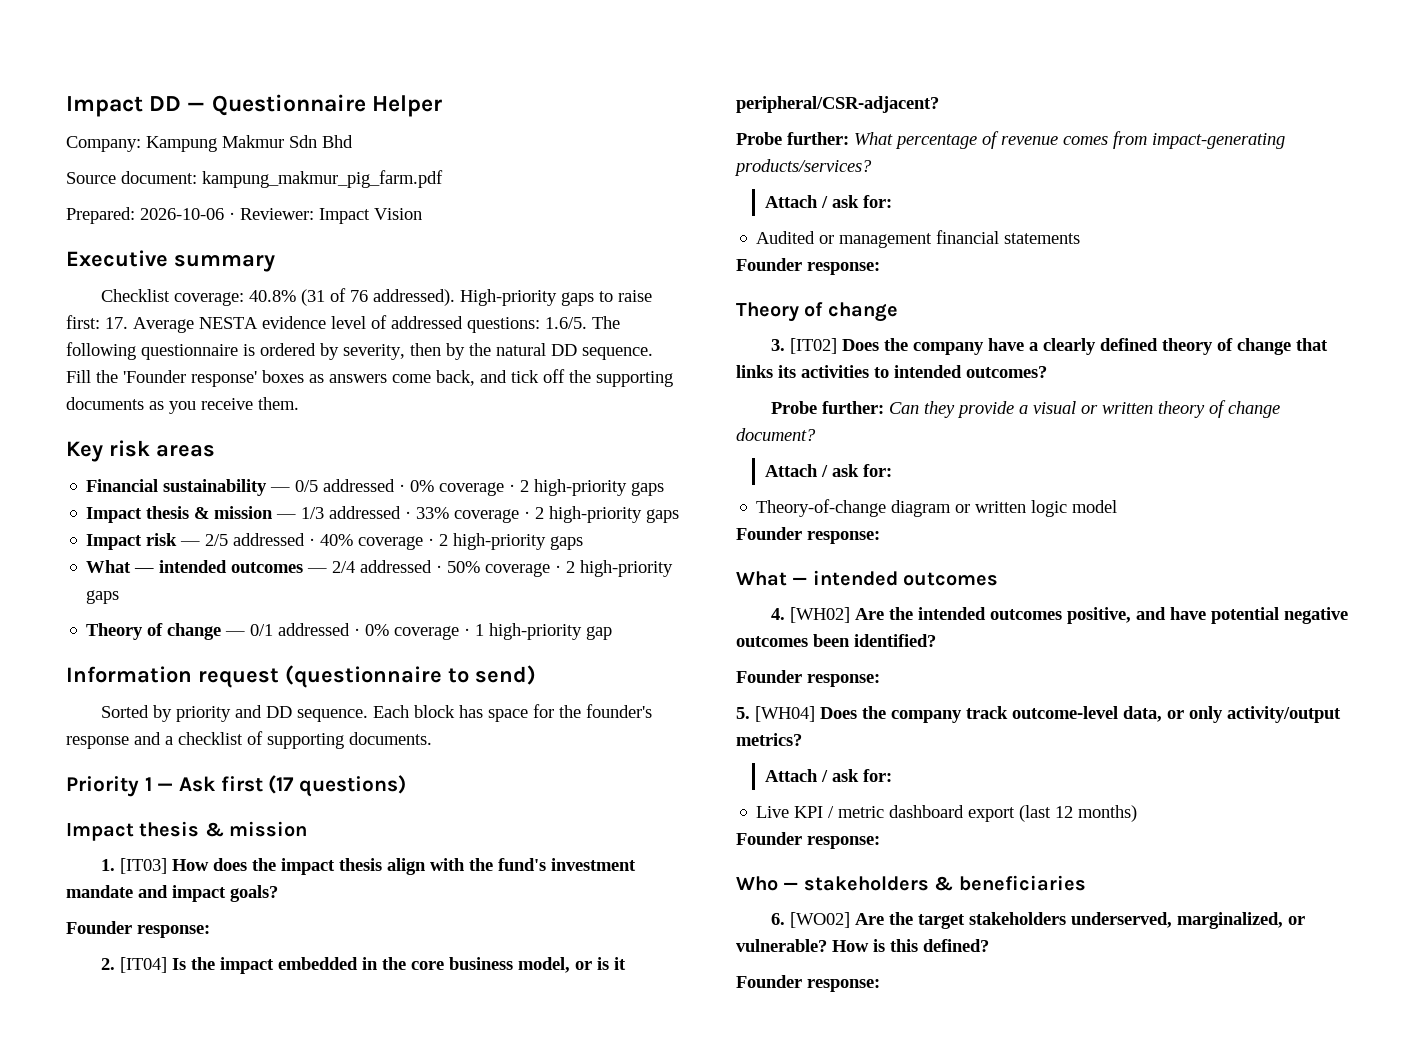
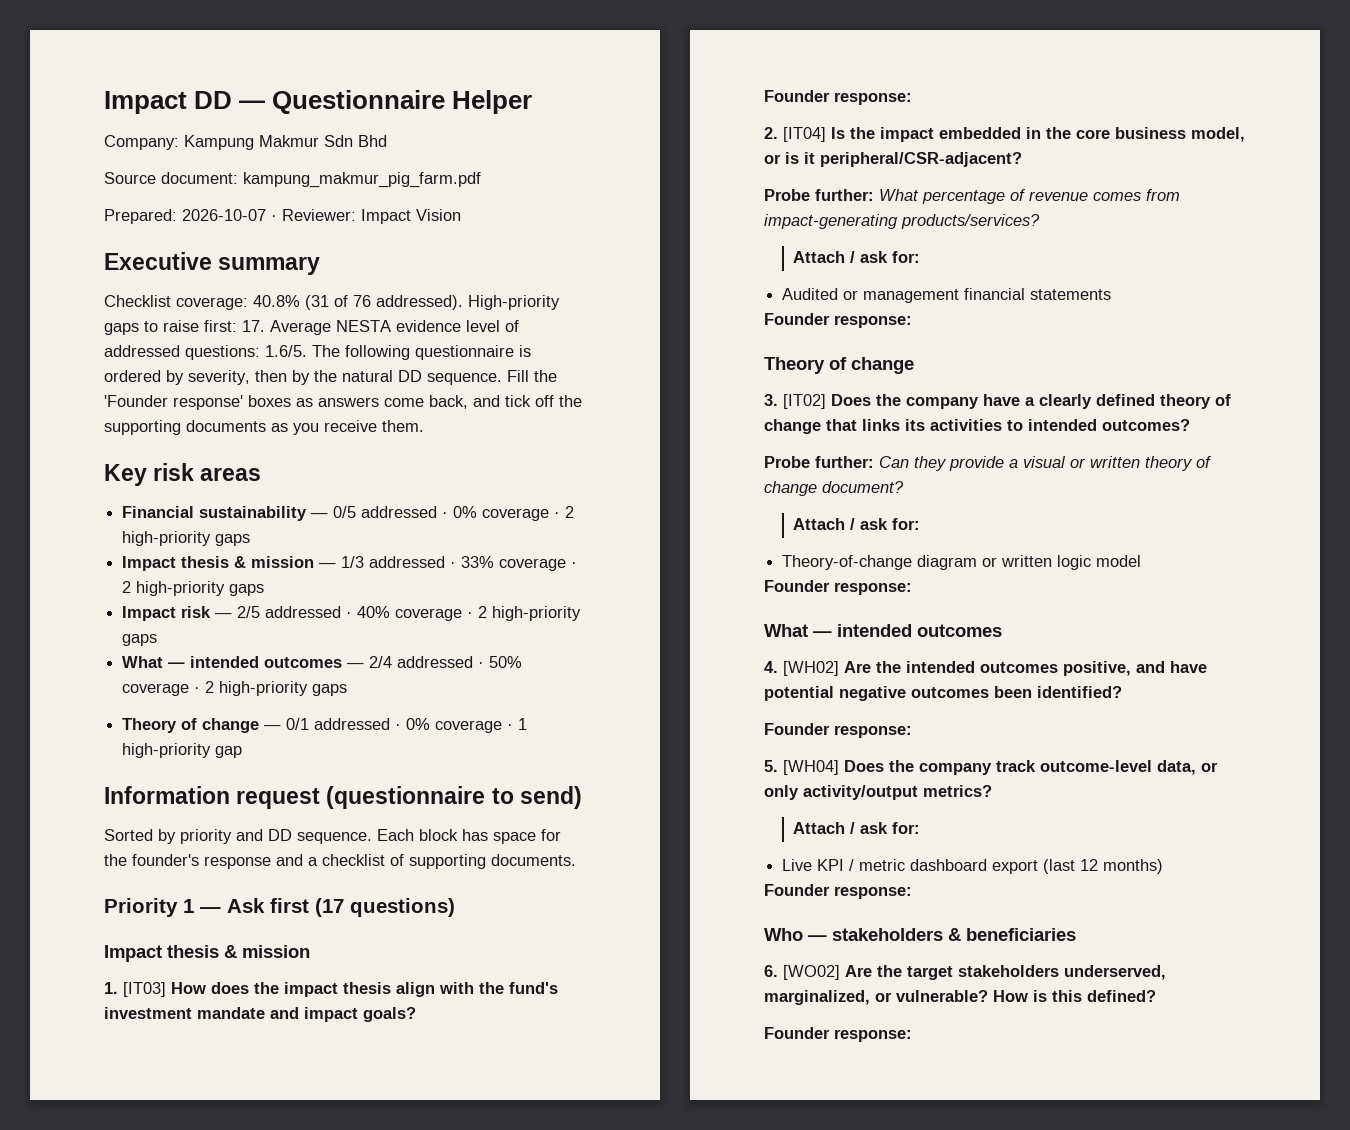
- Prepared: 2026-10-06 · Reviewer: Impact Vision
+ Prepared: 2026-10-07 · Reviewer: Impact Vision

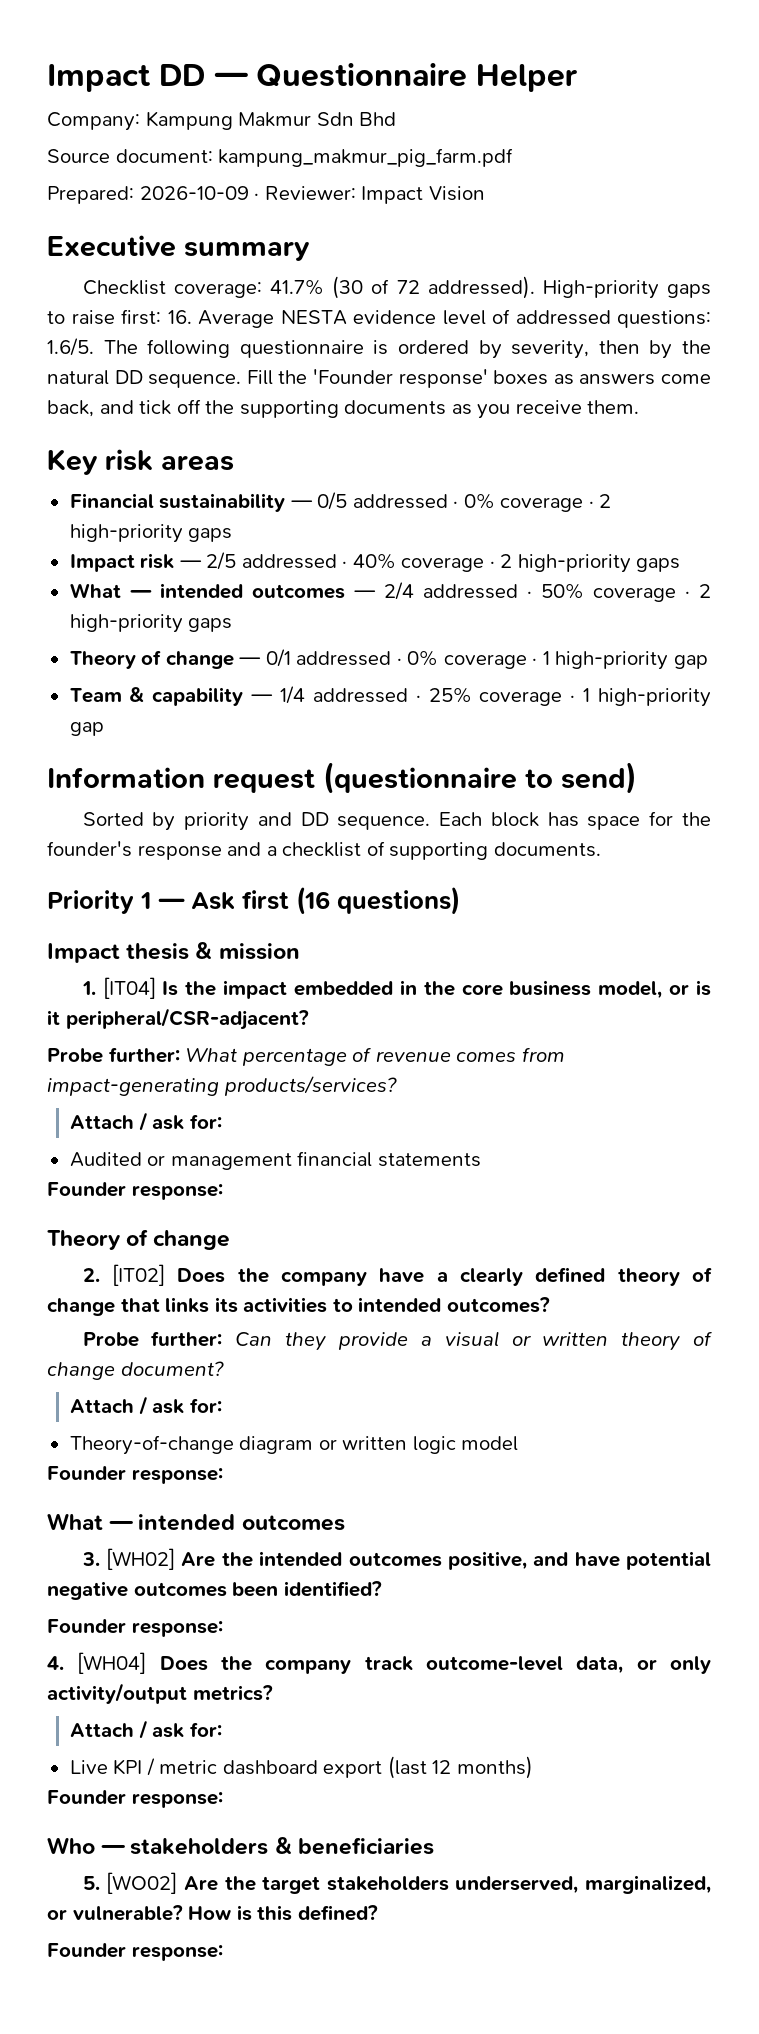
- Prepared: 2026-10-07 · Reviewer: Impact Vision
+ Prepared: 2026-10-09 · Reviewer: Impact Vision
- Checklist coverage: 40.8% (31 of 76 addressed).
+ Checklist coverage: 41.7% (30 of 72 addressed).
- High-priority gaps to raise first: 17. Average NESTA evidence level of addressed questions: 1.6/5. The following questionnaire is ordered by severity, then by the natural DD sequence.
+ High-priority gaps to raise first: 16. Average NESTA evidence level of addressed questions: 1.6/5. The following questionnaire is ordered by severity, then by the natural DD sequence.
- Impact thesis & mission — 1/3 addressed · 33% coverage · 2 high-priority gaps
+ Team & capability — 1/4 addressed · 25% coverage · 1 high-priority gap
- Priority 1 — Ask first (17 questions)
+ Priority 1 — Ask first (16 questions)
- 1. [IT03] How does the impact thesis align with the fund's investment mandate and impact goals?
- Founder response:
- 2. [IT04] Is the impact embedded in the core business model, or is it peripheral/CSR-adjacent?
+ 1. [IT04] Is the impact embedded in the core business model, or is it peripheral/CSR-adjacent?
- 3. [IT02] Does the company have a clearly defined theory of change that links its activities to intended outcomes?
+ 2. [IT02] Does the company have a clearly defined theory of change that links its activities to intended outcomes?
- 4. [WH02] Are the intended outcomes positive, and have potential negative outcomes been identified?
+ 3. [WH02] Are the intended outcomes positive, and have potential negative outcomes been identified?
- 5. [WH04] Does the company track outcome-level data, or only activity/output metrics?
+ 4. [WH04] Does the company track outcome-level data, or only activity/output metrics?
- 6. [WO02] Are the target stakeholders underserved, marginalized, or vulnerable?
+ 5. [WO02] Are the target stakeholders underserved, marginalized, or vulnerable?

